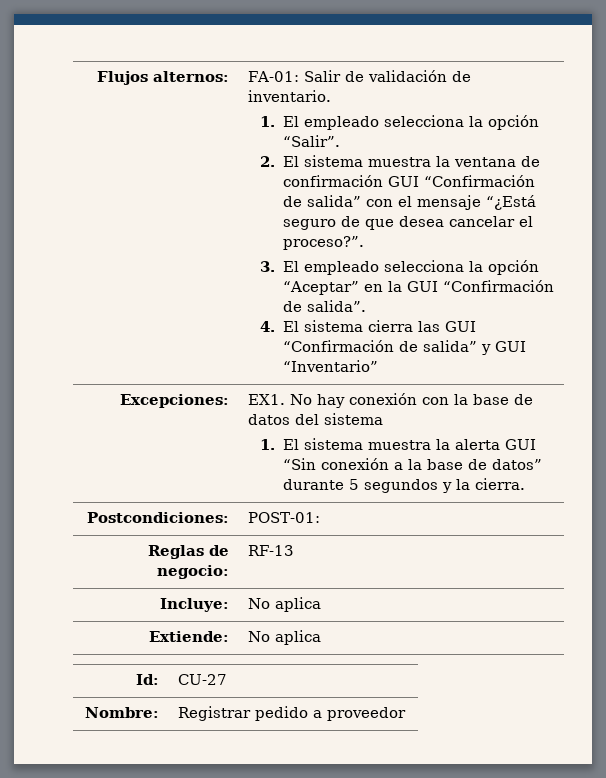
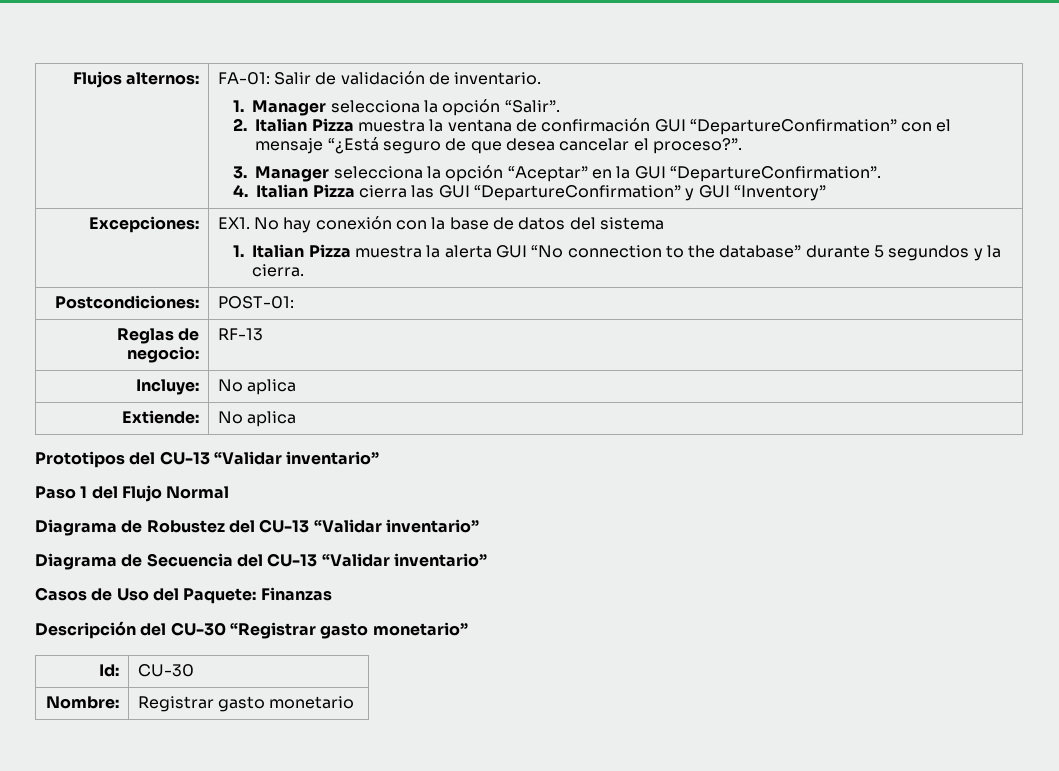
- 1. El empleado selecciona la opción “Salir”.
+ 1. Manager selecciona la opción “Salir”.
- 2. El sistema muestra la ventana de confirmación GUI “Confirmación de salida” con el mensaje “¿Está seguro de que desea cancelar el proceso?”.
+ 2. Italian Pizza muestra la ventana de confirmación GUI “DepartureConfirmation” con el mensaje “¿Está seguro de que desea cancelar el proceso?”.
- 3. El empleado selecciona la opción “Aceptar” en la GUI “Confirmación de salida”.
+ 3. Manager selecciona la opción “Aceptar” en la GUI “DepartureConfirmation”.
- 4. El sistema cierra las GUI “Confirmación de salida” y GUI “Inventario”
+ 4. Italian Pizza cierra las GUI “DepartureConfirmation” y GUI “Inventory”
  Excepciones: | EX1. No hay conexión con la base de datos del sistema
- 1. El sistema muestra la alerta GUI “Sin conexión a la base de datos” durante 5 segundos y la cierra.
+ 1. Italian Pizza muestra la alerta GUI “No connection to the database” durante 5 segundos y la cierra.
+ Prototipos del CU-13 “Validar inventario”
+ Paso 1 del Flujo Normal
+ Diagrama de Robustez del CU-13 “Validar inventario”
+ Diagrama de Secuencia del CU-13 “Validar inventario”
+ Casos de Uso del Paquete: Finanzas
+ Descripción del CU-30 “Registrar gasto monetario”
- Id: | CU-27
+ Id: | CU-30
- Nombre: | Registrar pedido a proveedor
+ Nombre: | Registrar gasto monetario

